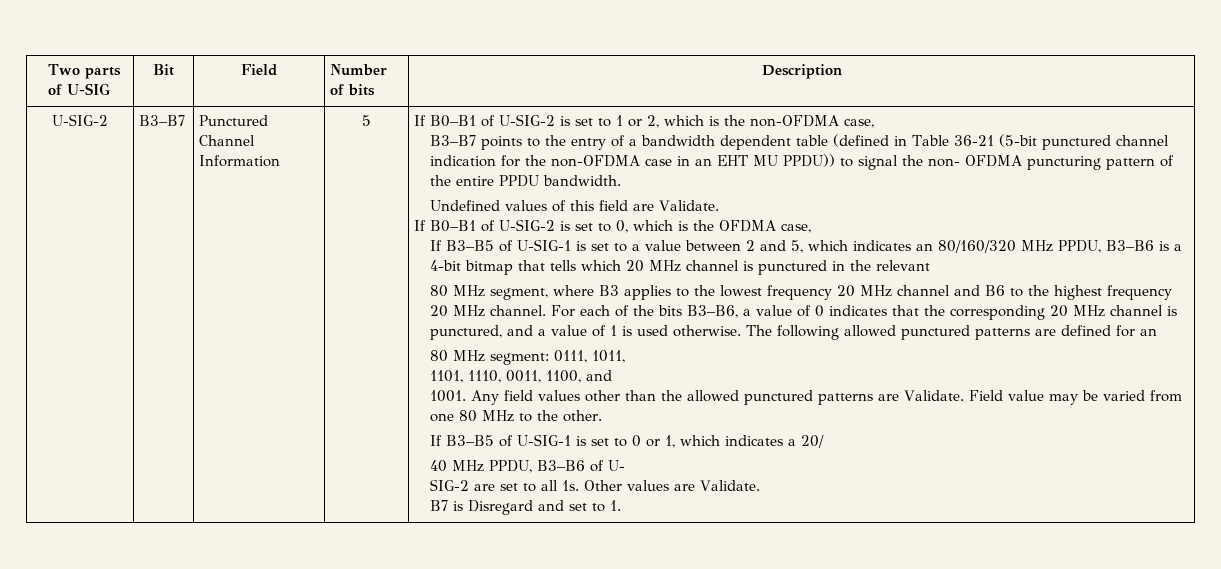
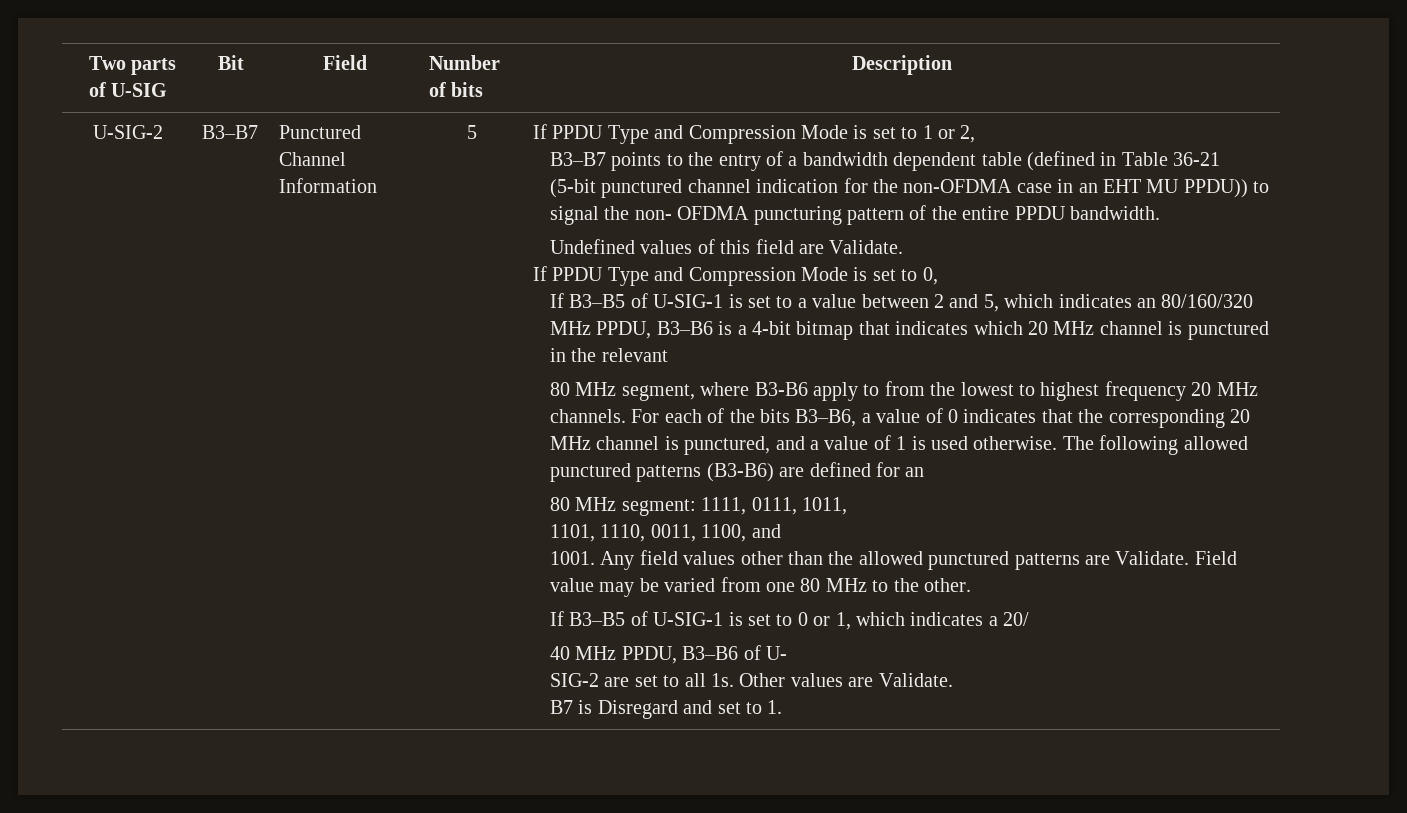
- If B0–B1 of U-SIG-2 is set to 1 or 2, which is the non-OFDMA case,
+ If PPDU Type and Compression Mode is set to 1 or 2,
- If B0–B1 of U-SIG-2 is set to 0, which is the OFDMA case,
+ If PPDU Type and Compression Mode is set to 0,
- If B3–B5 of U-SIG-1 is set to a value between 2 and 5, which indicates an 80/160/320 MHz PPDU, B3–B6 is a 4-bit bitmap that tells which 20 MHz channel is punctured in the relevant
+ If B3–B5 of U-SIG-1 is set to a value between 2 and 5, which indicates an 80/160/320 MHz PPDU, B3–B6 is a 4-bit bitmap that indicates which 20 MHz channel is punctured in the relevant
- 80 MHz segment, where B3 applies to the lowest frequency 20 MHz channel and B6 to the highest frequency 20 MHz channel.
+ 80 MHz segment, where B3-B6 apply to from the lowest to highest frequency 20 MHz channels.
- The following allowed punctured patterns are defined for an
+ The following allowed punctured patterns (B3-B6) are defined for an
- 80 MHz segment: 0111, 1011,
+ 80 MHz segment: 1111, 0111, 1011,

